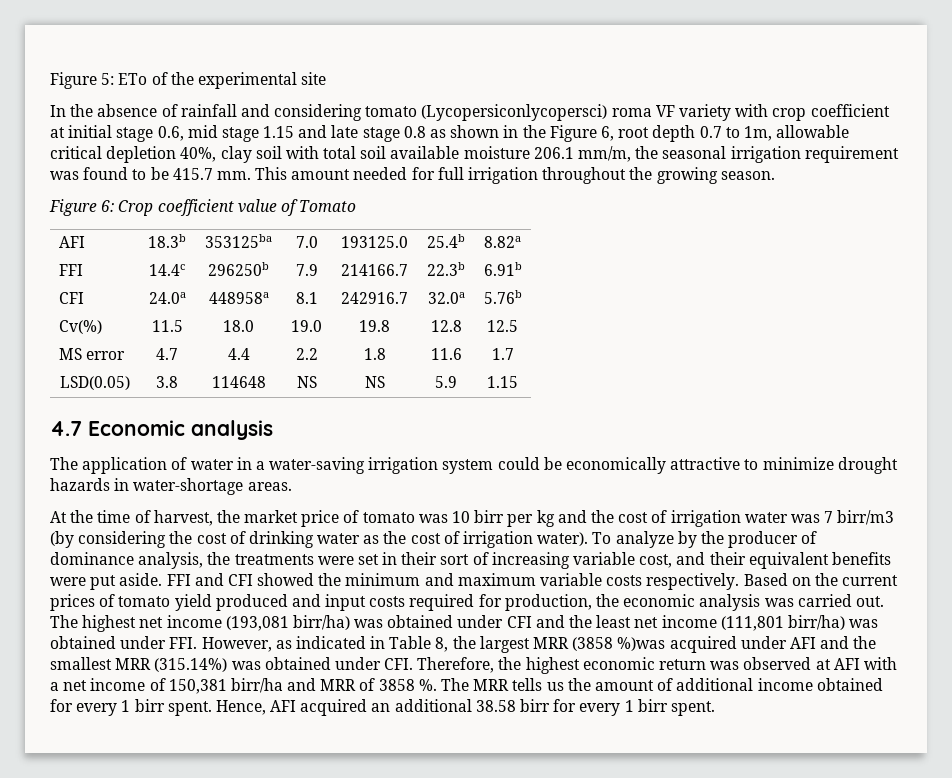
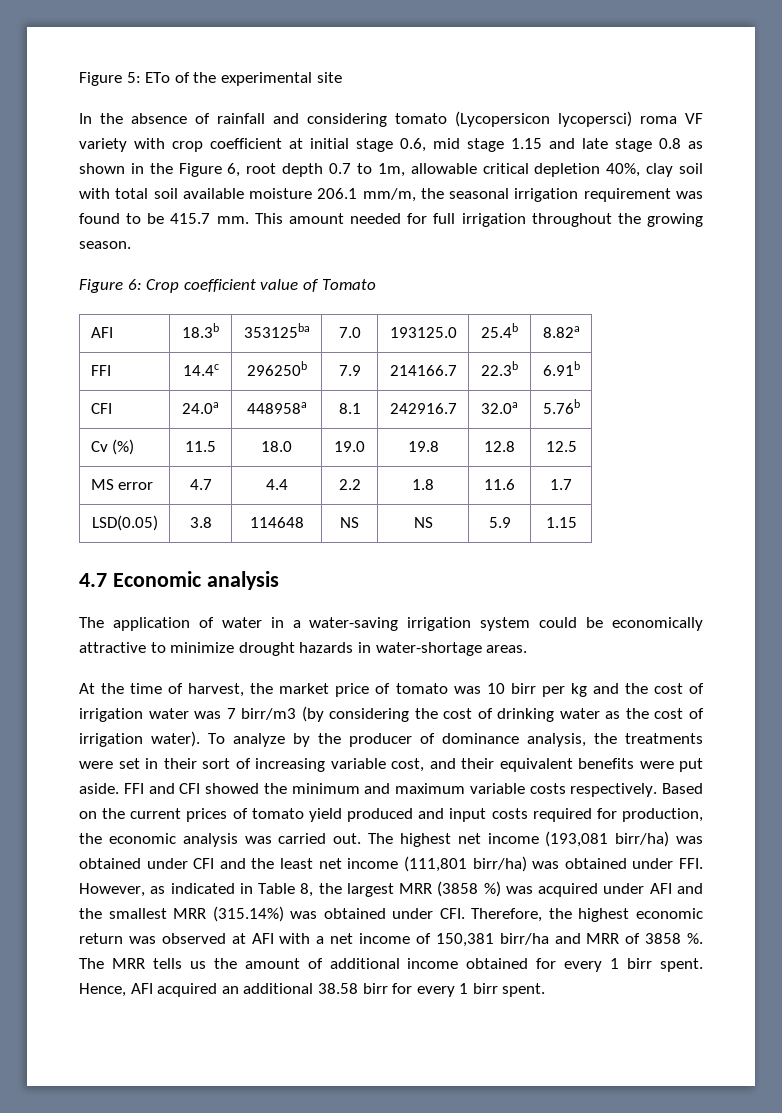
- In the absence of rainfall and considering tomato (Lycopersiconlycopersci) roma VF variety with crop coefficient at initial stage 0.6, mid stage 1.15 and late stage 0.8 as shown in the Figure 6, root depth 0.7 to 1m, allowable critical depletion 40%, clay soil with total soil available moisture 206.1 mm/m, the seasonal irrigation requirement was found to be 415.7 mm.
+ In the absence of rainfall and considering tomato (Lycopersicon lycopersci) roma VF variety with crop coefficient at initial stage 0.6, mid stage 1.15 and late stage 0.8 as shown in the Figure 6, root depth 0.7 to 1m, allowable critical depletion 40%, clay soil with total soil available moisture 206.1 mm/m, the seasonal irrigation requirement was found to be 415.7 mm.
- Cv(%) | 11.5 | 18.0 | 19.0 | 19.8 | 12.8 | 12.5
+ Cv (%) | 11.5 | 18.0 | 19.0 | 19.8 | 12.8 | 12.5
- The highest net income (193,081 birr/ha) was obtained under CFI and the least net income (111,801 birr/ha) was obtained under FFI. However, as indicated in Table 8, the largest MRR (3858 %)was acquired under AFI and the smallest MRR (315.14%) was obtained under CFI. Therefore, the highest economic return was observed at AFI with a net income of 150,381 birr/ha and MRR of 3858 %.
+ The highest net income (193,081 birr/ha) was obtained under CFI and the least net income (111,801 birr/ha) was obtained under FFI. However, as indicated in Table 8, the largest MRR (3858 %) was acquired under AFI and the smallest MRR (315.14%) was obtained under CFI. Therefore, the highest economic return was observed at AFI with a net income of 150,381 birr/ha and MRR of 3858 %.

